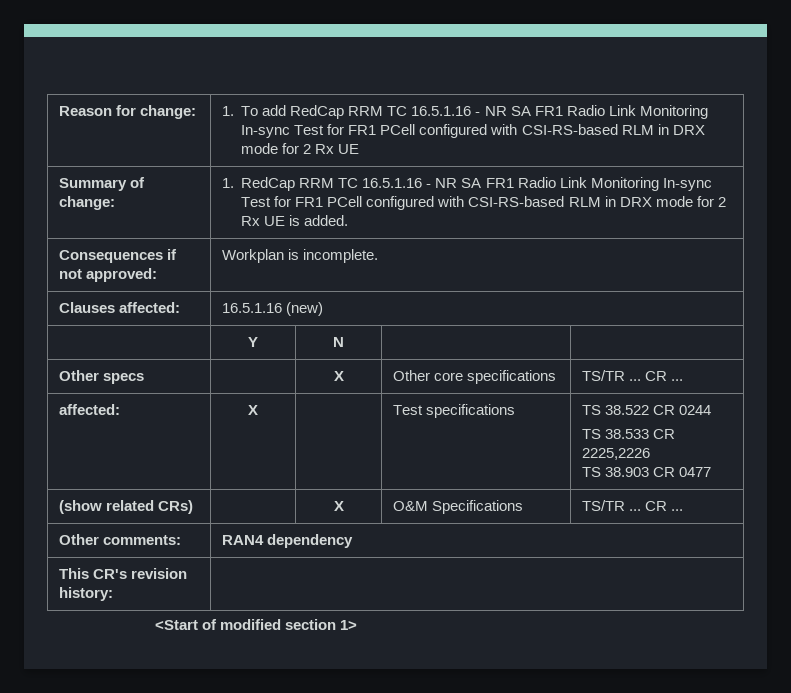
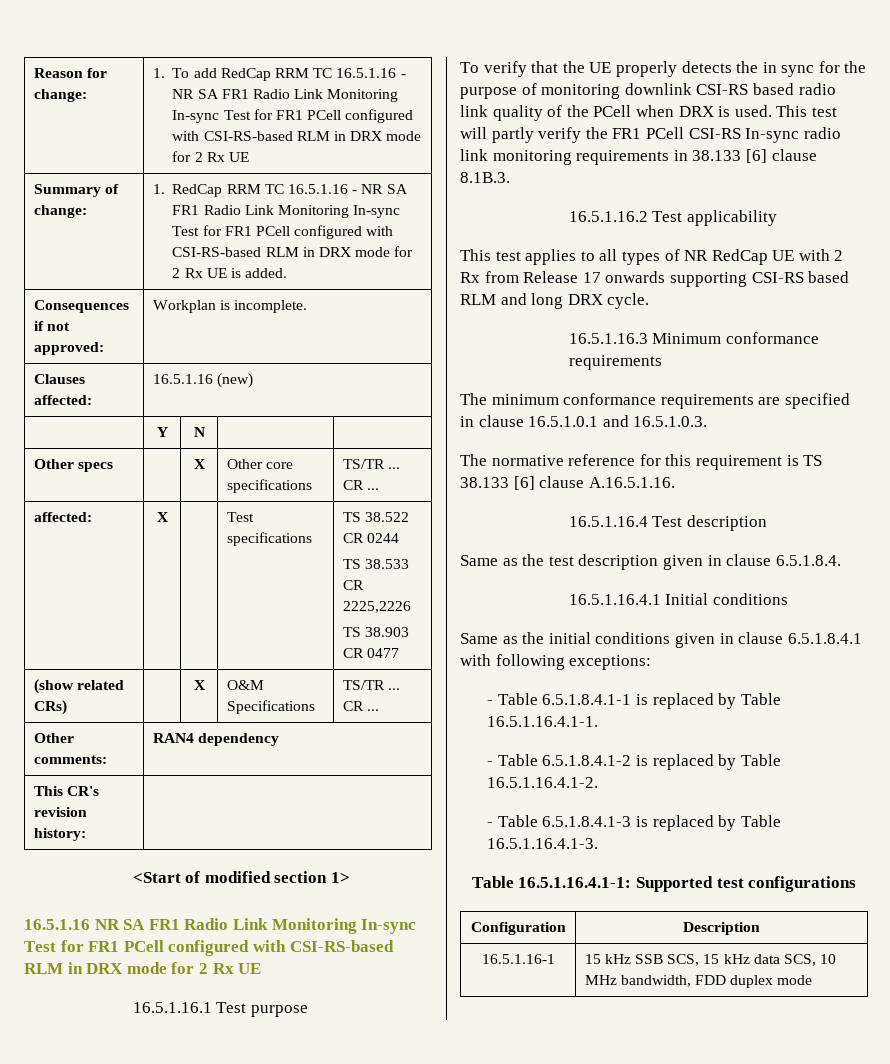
+ 16.5.1.16 NR SA FR1 Radio Link Monitoring In-sync Test for FR1 PCell configured with CSI-RS-based RLM in DRX mode for 2 Rx UE
+ 16.5.1.16.1 Test purpose
+ To verify that the UE properly detects the in sync for the purpose of monitoring downlink CSI-RS based radio link quality of the PCell when DRX is used. This test will partly verify the FR1 PCell CSI-RS In-sync radio link monitoring requirements in 38.133 [6] clause 8.1B.3.
+ 16.5.1.16.2 Test applicability
+ This test applies to all types of NR RedCap UE with 2 Rx from Release 17 onwards supporting CSI-RS based RLM and long DRX cycle.
+ 16.5.1.16.3 Minimum conformance requirements
+ The minimum conformance requirements are specified in clause 16.5.1.0.1 and 16.5.1.0.3.
+ The normative reference for this requirement is TS 38.133 [6] clause A.16.5.1.16.
+ 16.5.1.16.4 Test description
+ Same as the test description given in clause 6.5.1.8.4.
+ 16.5.1.16.4.1 Initial conditions
+ Same as the initial conditions given in clause 6.5.1.8.4.1 with following exceptions:
+ - Table 6.5.1.8.4.1-1 is replaced by Table 16.5.1.16.4.1-1.
+ - Table 6.5.1.8.4.1-2 is replaced by Table 16.5.1.16.4.1-2.
+ - Table 6.5.1.8.4.1-3 is replaced by Table 16.5.1.16.4.1-3.
+ Table 16.5.1.16.4.1-1: Supported test configurations
+ Configuration | Description
+ 16.5.1.16-1 | 15 kHz SSB SCS, 15 kHz data SCS, 10 MHz bandwidth, FDD duplex mode

